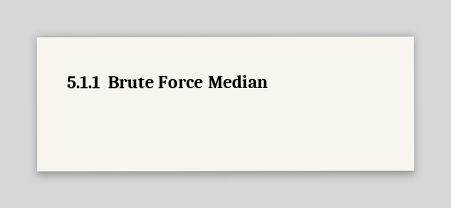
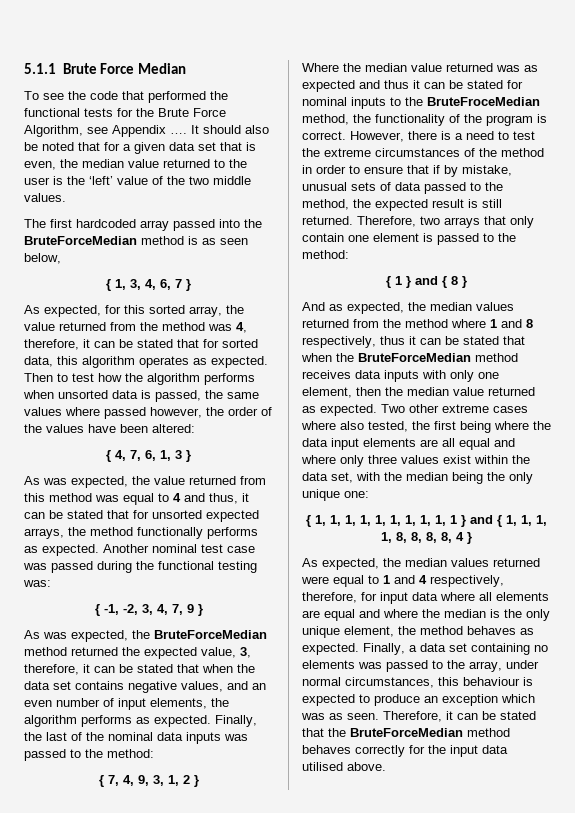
+ To see the code that performed the functional tests for the Brute Force Algorithm, see Appendix …. It should also be noted that for a given data set that is even, the median value returned to the user is the ‘left’ value of the two middle values.
+ The first hardcoded array passed into the BruteForceMedian method is as seen below,
+ { 1, 3, 4, 6, 7 }
+ As expected, for this sorted array, the value returned from the method was 4, therefore, it can be stated that for sorted data, this algorithm operates as expected. Then to test how the algorithm performs when unsorted data is passed, the same values where passed however, the order of the values have been altered:
+ { 4, 7, 6, 1, 3 }
+ As was expected, the value returned from this method was equal to 4 and thus, it can be stated that for unsorted expected arrays, the method functionally performs as expected. Another nominal test case was passed during the functional testing was:
+ { -1, -2, 3, 4, 7, 9 }
+ As was expected, the BruteForceMedian method returned the expected value, 3, therefore, it can be stated that when the data set contains negative values, and an even number of input elements, the algorithm performs as expected. Finally, the last of the nominal data inputs was passed to the method:
+ { 7, 4, 9, 3, 1, 2 }
+ Where the median value returned was as expected and thus it can be stated for nominal inputs to the BruteFroceMedian method, the functionality of the program is correct. However, there is a need to test the extreme circumstances of the method in order to ensure that if by mistake, unusual sets of data passed to the method, the expected result is still returned. Therefore, two arrays that only contain one element is passed to the method:
+ { 1 } and { 8 }
+ And as expected, the median values returned from the method where 1 and 8 respectively, thus it can be stated that when the BruteForceMedian method receives data inputs with only one element, then the median value returned as expected. Two other extreme cases where also tested, the first being where the data input elements are all equal and where only three values exist within the data set, with the median being the only unique one:
+ { 1, 1, 1, 1, 1, 1, 1, 1, 1, 1 } and { 1, 1, 1, 1, 8, 8, 8, 8, 4 }
+ As expected, the median values returned were equal to 1 and 4 respectively, therefore, for input data where all elements are equal and where the median is the only unique element, the method behaves as expected. Finally, a data set containing no elements was passed to the array, under normal circumstances, this behaviour is expected to produce an exception which was as seen. Therefore, it can be stated that the BruteForceMedian method behaves correctly for the input data utilised above.

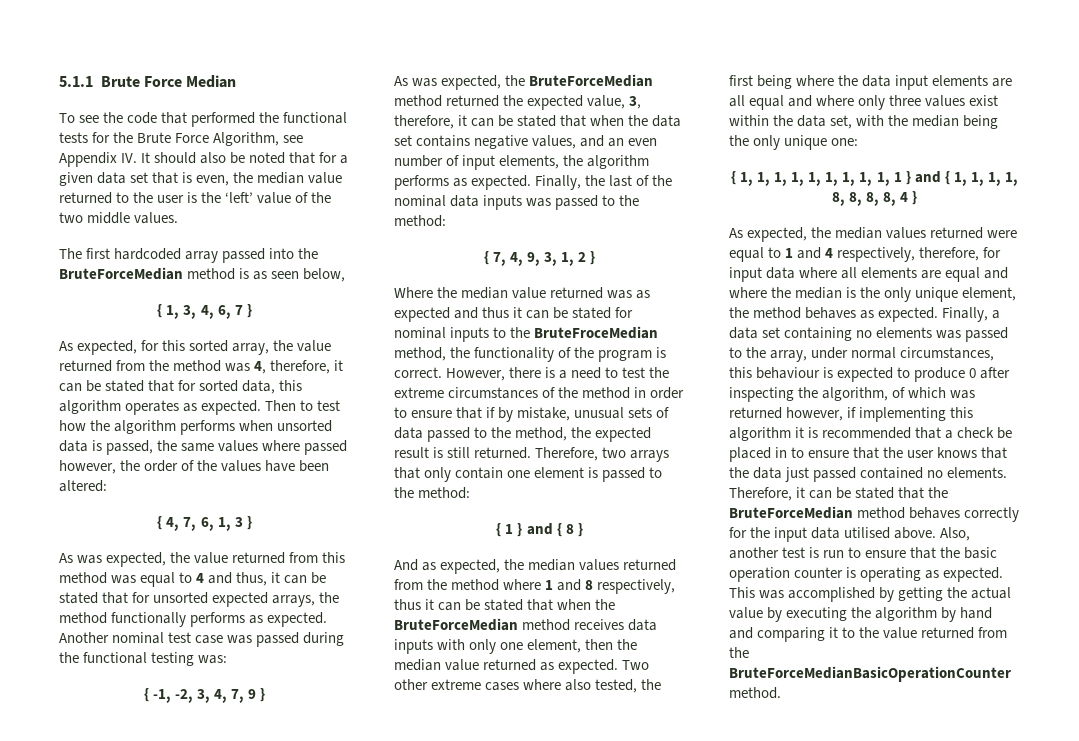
- To see the code that performed the functional tests for the Brute Force Algorithm, see Appendix …. It should also be noted that for a given data set that is even, the median value returned to the user is the ‘left’ value of the two middle values.
+ To see the code that performed the functional tests for the Brute Force Algorithm, see Appendix IV. It should also be noted that for a given data set that is even, the median value returned to the user is the ‘left’ value of the two middle values.
- Finally, a data set containing no elements was passed to the array, under normal circumstances, this behaviour is expected to produce an exception which was as seen.
+ Finally, a data set containing no elements was passed to the array, under normal circumstances, this behaviour is expected to produce 0 after inspecting the algorithm, of which was returned however, if implementing this algorithm it is recommended that a check be placed in to ensure that the user knows that the data just passed contained no elements.
+ Also, another test is run to ensure that the basic operation counter is operating as expected. This was accomplished by getting the actual value by executing the algorithm by hand and comparing it to the value returned from the BruteForceMedianBasicOperationCounter method.

